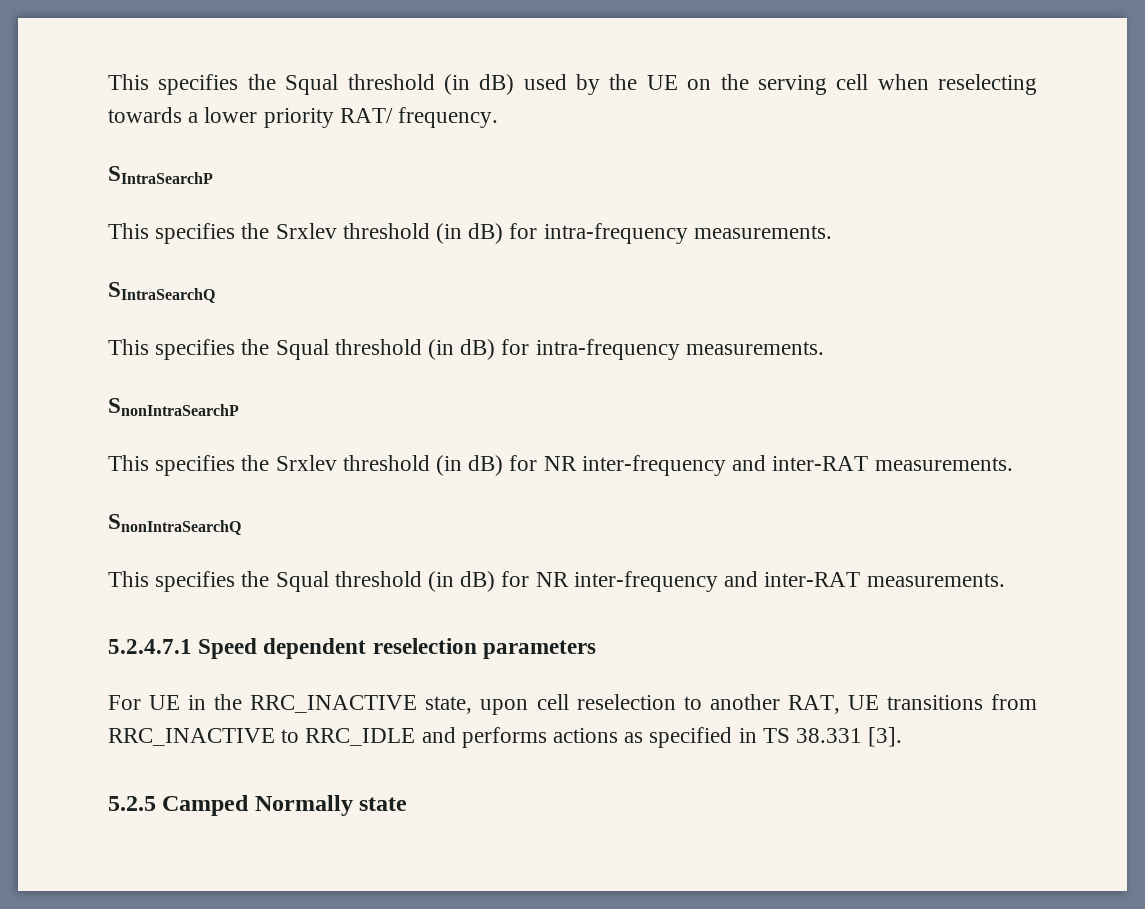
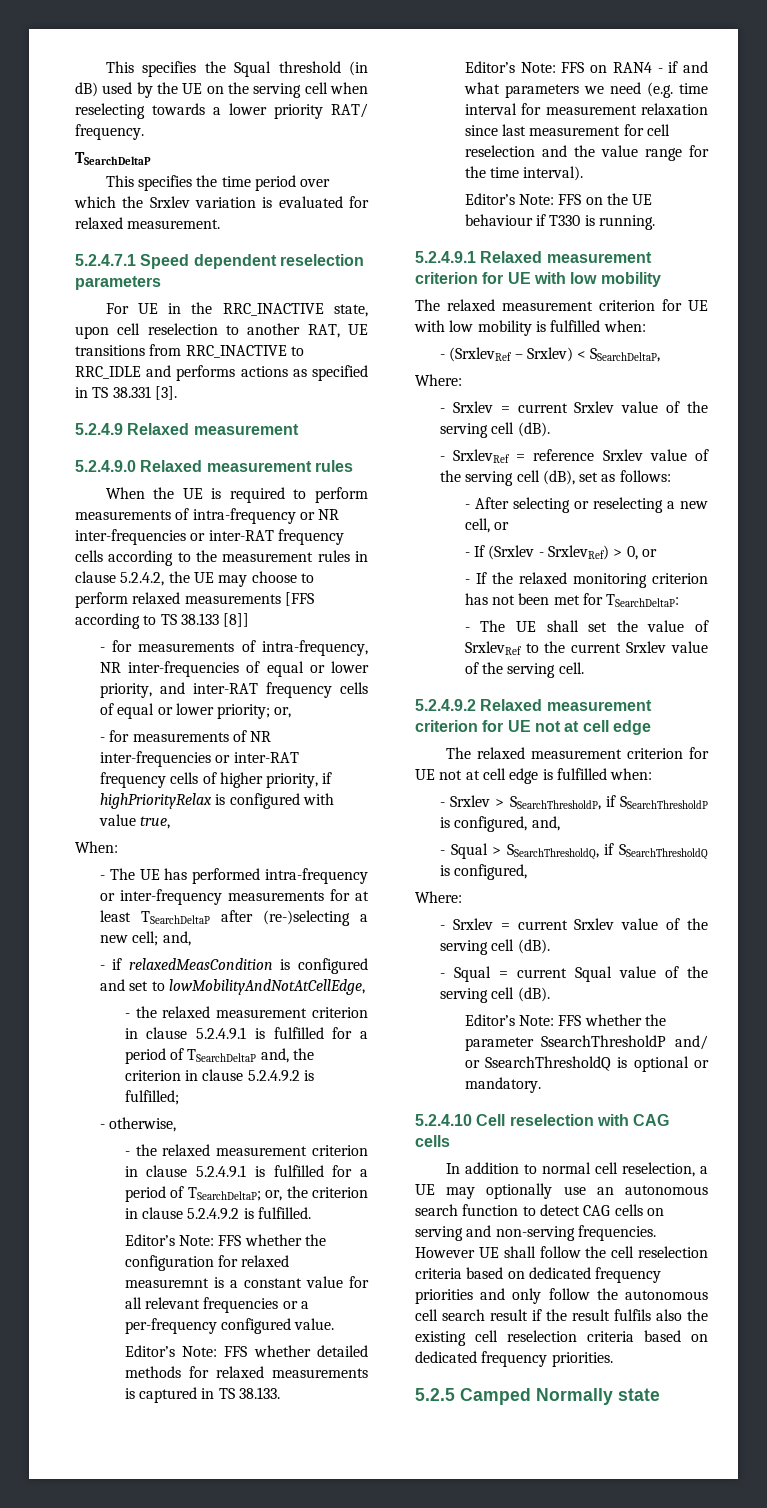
  This specifies the Squal threshold (in dB) used by the UE on the serving cell when reselecting towards a lower priority RAT/ frequency.
- SIntraSearchP
- This specifies the Srxlev threshold (in dB) for intra-frequency measurements.
- SIntraSearchQ
- This specifies the Squal threshold (in dB) for intra-frequency measurements.
- SnonIntraSearchP
- This specifies the Srxlev threshold (in dB) for NR inter-frequency and inter-RAT measurements.
- SnonIntraSearchQ
- This specifies the Squal threshold (in dB) for NR inter-frequency and inter-RAT measurements.
+ TSearchDeltaP
+ This specifies the time period over which the Srxlev variation is evaluated for relaxed measurement.
+ 5.2.4.9 Relaxed measurement
+ 5.2.4.9.0 Relaxed measurement rules
+ When the UE is required to perform measurements of intra-frequency or NR inter-frequencies or inter-RAT frequency cells according to the measurement rules in clause 5.2.4.2, the UE may choose to perform relaxed measurements [FFS according to TS 38.133 [8]]
+ - for measurements of intra-frequency, NR inter-frequencies of equal or lower priority, and inter-RAT frequency cells of equal or lower priority; or,
+ - for measurements of NR inter-frequencies or inter-RAT frequency cells of higher priority, if highPriorityRelax is configured with value true,
+ When:
+ - The UE has performed intra-frequency or inter-frequency measurements for at least TSearchDeltaP after (re-)selecting a new cell; and,
+ - if relaxedMeasCondition is configured and set to lowMobilityAndNotAtCellEdge,
+ - the relaxed measurement criterion in clause 5.2.4.9.1 is fulfilled for a period of TSearchDeltaP and, the criterion in clause 5.2.4.9.2 is fulfilled;
+ - otherwise,
+ - the relaxed measurement criterion in clause 5.2.4.9.1 is fulfilled for a period of TSearchDeltaP; or, the criterion in clause 5.2.4.9.2 is fulfilled.
+ Editor’s Note: FFS whether the configuration for relaxed measuremnt is a constant value for all relevant frequencies or a per-frequency configured value.
+ Editor’s Note: FFS whether detailed methods for relaxed measurements is captured in TS 38.133.
+ Editor’s Note: FFS on RAN4 - if and what parameters we need (e.g. time interval for measurement relaxation since last measurement for cell reselection and the value range for the time interval).
+ Editor’s Note: FFS on the UE behaviour if T330 is running.
+ 5.2.4.9.1 Relaxed measurement criterion for UE with low mobility
+ The relaxed measurement criterion for UE with low mobility is fulfilled when:
+ - (SrxlevRef – Srxlev) < SSearchDeltaP,
+ Where:
+ - Srxlev = current Srxlev value of the serving cell (dB).
+ - SrxlevRef = reference Srxlev value of the serving cell (dB), set as follows:
+ - After selecting or reselecting a new cell, or
+ - If (Srxlev - SrxlevRef) > 0, or
+ - If the relaxed monitoring criterion has not been met for TSearchDeltaP:
+ - The UE shall set the value of SrxlevRef to the current Srxlev value of the serving cell.
+ 5.2.4.9.2 Relaxed measurement criterion for UE not at cell edge
+ The relaxed measurement criterion for UE not at cell edge is fulfilled when:
+ - Srxlev > SSearchThresholdP, if SSearchThresholdP is configured, and,
+ - Squal > SSearchThresholdQ, if SSearchThresholdQ is configured,
+ Where:
+ - Srxlev = current Srxlev value of the serving cell (dB).
+ - Squal = current Squal value of the serving cell (dB).
+ Editor’s Note: FFS whether the parameter SsearchThresholdP and/ or SsearchThresholdQ is optional or mandatory.
+ 5.2.4.10 Cell reselection with CAG cells
+ In addition to normal cell reselection, a UE may optionally use an autonomous search function to detect CAG cells on serving and non-serving frequencies. However UE shall follow the cell reselection criteria based on dedicated frequency priorities and only follow the autonomous cell search result if the result fulfils also the existing cell reselection criteria based on dedicated frequency priorities.

